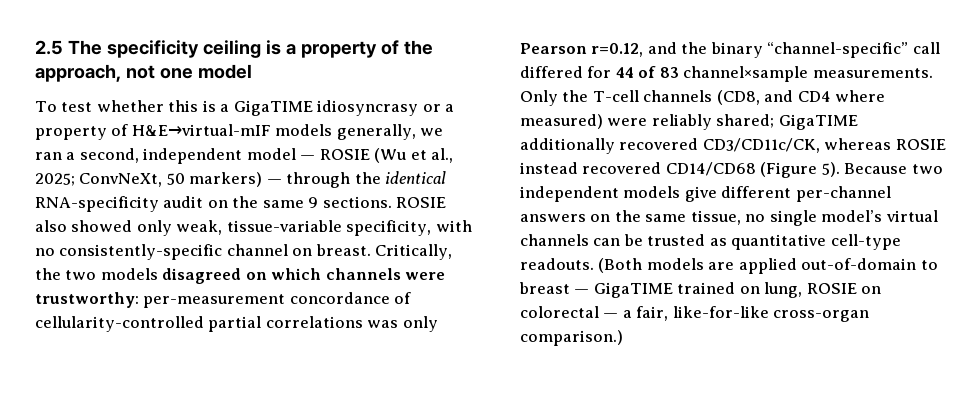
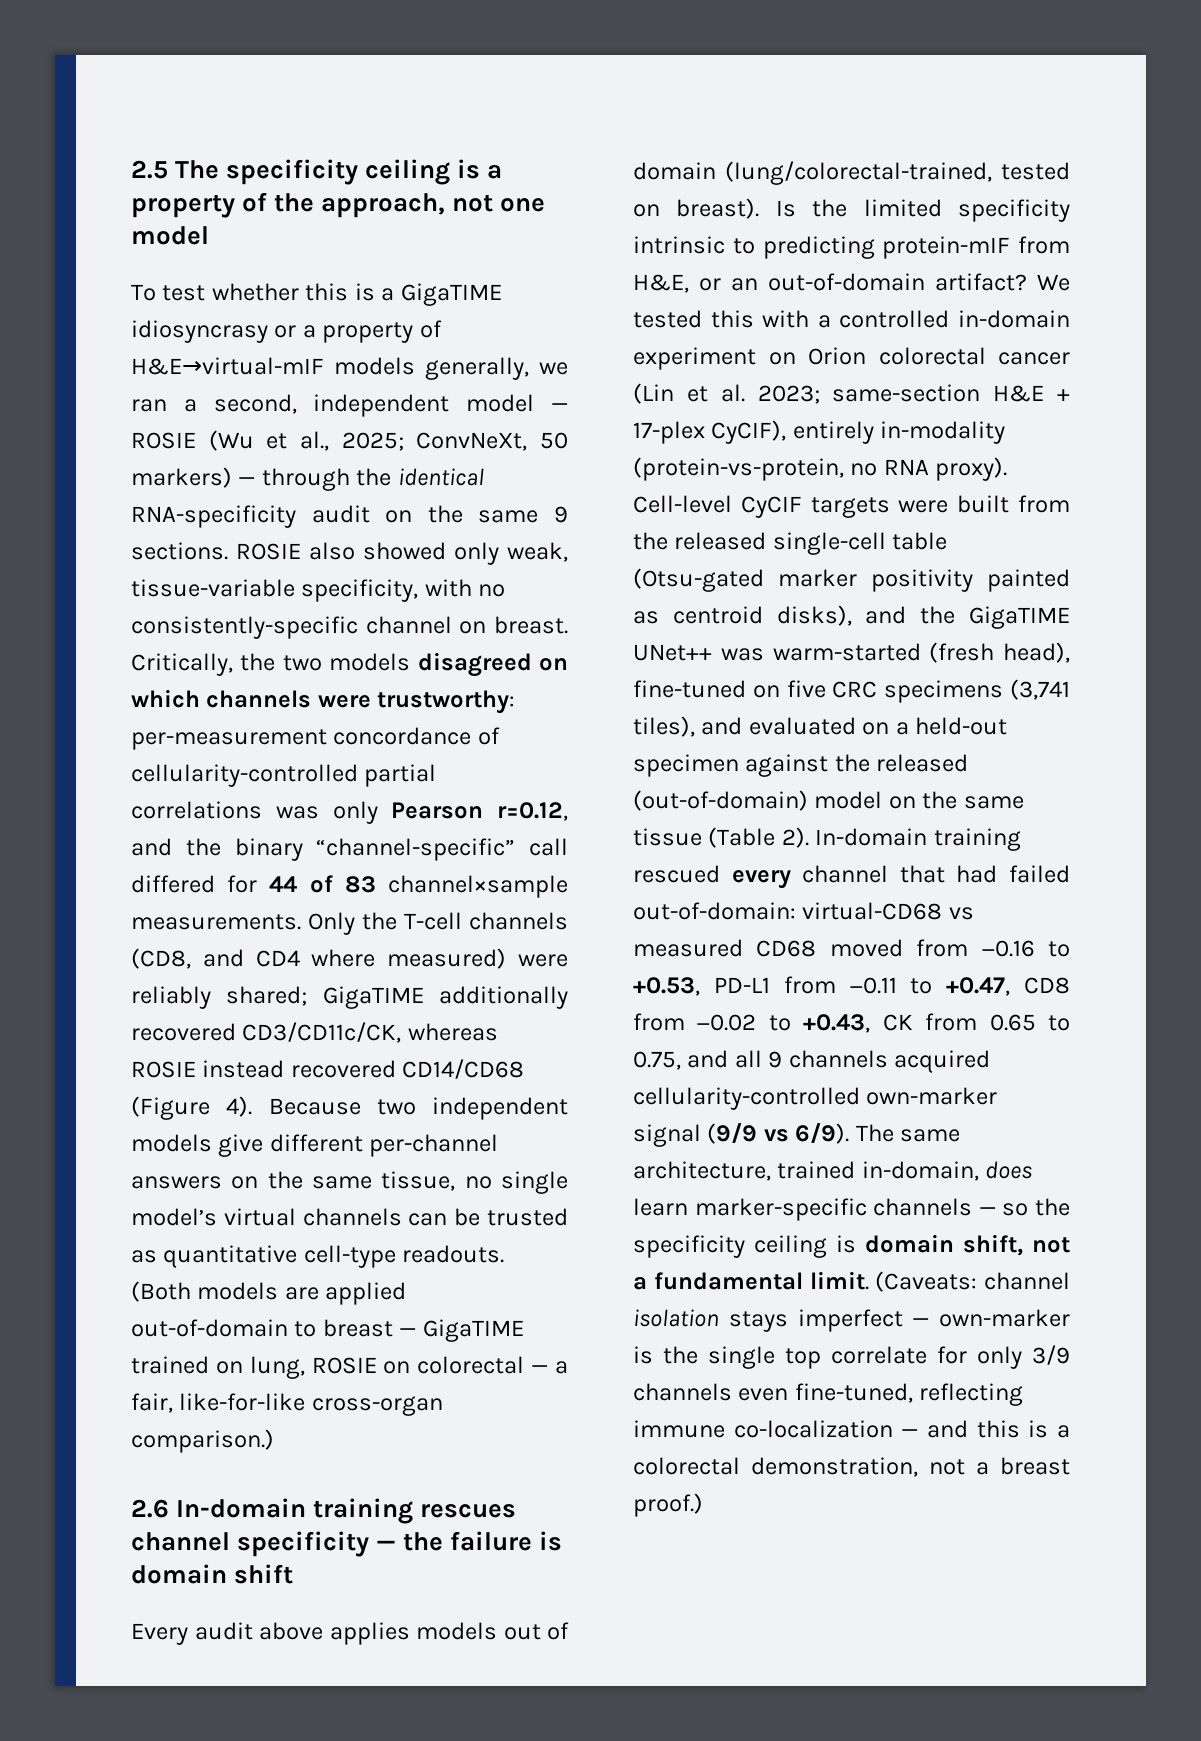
- Only the T-cell channels (CD8, and CD4 where measured) were reliably shared; GigaTIME additionally recovered CD3/CD11c/CK, whereas ROSIE instead recovered CD14/CD68 (Figure 5).
+ Only the T-cell channels (CD8, and CD4 where measured) were reliably shared; GigaTIME additionally recovered CD3/CD11c/CK, whereas ROSIE instead recovered CD14/CD68 (Figure 4).
+ 2.6 In-domain training rescues channel specificity — the failure is domain shift
+ Every audit above applies models out of domain (lung/colorectal-trained, tested on breast). Is the limited specificity intrinsic to predicting protein-mIF from H&E, or an out-of-domain artifact? We tested this with a controlled in-domain experiment on Orion colorectal cancer (Lin et al. 2023; same-section H&E + 17-plex CyCIF), entirely in-modality (protein-vs-protein, no RNA proxy). Cell-level CyCIF targets were built from the released single-cell table (Otsu-gated marker positivity painted as centroid disks), and the GigaTIME UNet++ was warm-started (fresh head), fine-tuned on five CRC specimens (3,741 tiles), and evaluated on a held-out specimen against the released (out-of-domain) model on the same tissue (Table 2). In-domain training rescued every channel that had failed out-of-domain: virtual-CD68 vs measured CD68 moved from −0.16 to +0.53, PD-L1 from −0.11 to +0.47, CD8 from −0.02 to +0.43, CK from 0.65 to 0.75, and all 9 channels acquired cellularity-controlled own-marker signal (9/9 vs 6/9). The same architecture, trained in-domain, does learn marker-specific channels — so the specificity ceiling is domain shift, not a fundamental limit. (Caveats: channel isolation stays imperfect — own-marker is the single top correlate for only 3/9 channels even fine-tuned, reflecting immune co-localization — and this is a colorectal demonstration, not a breast proof.)

